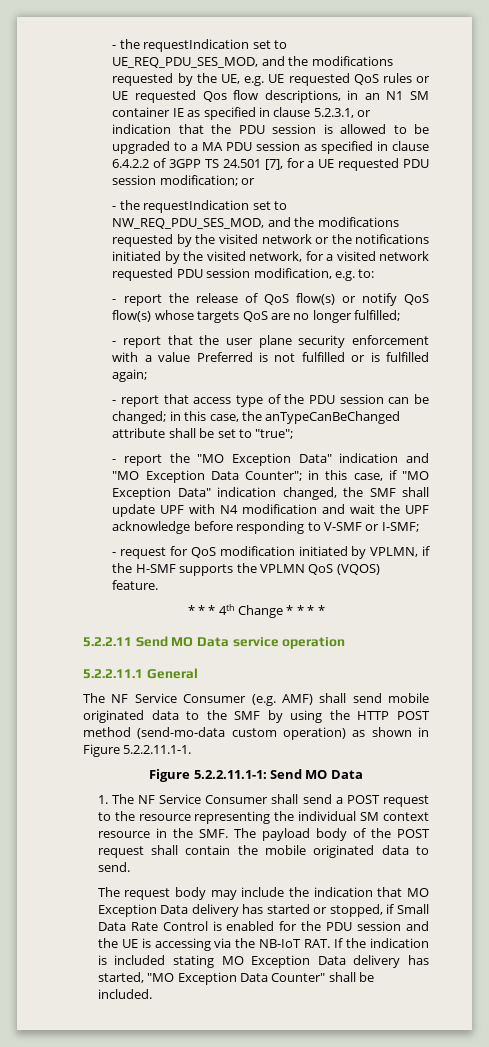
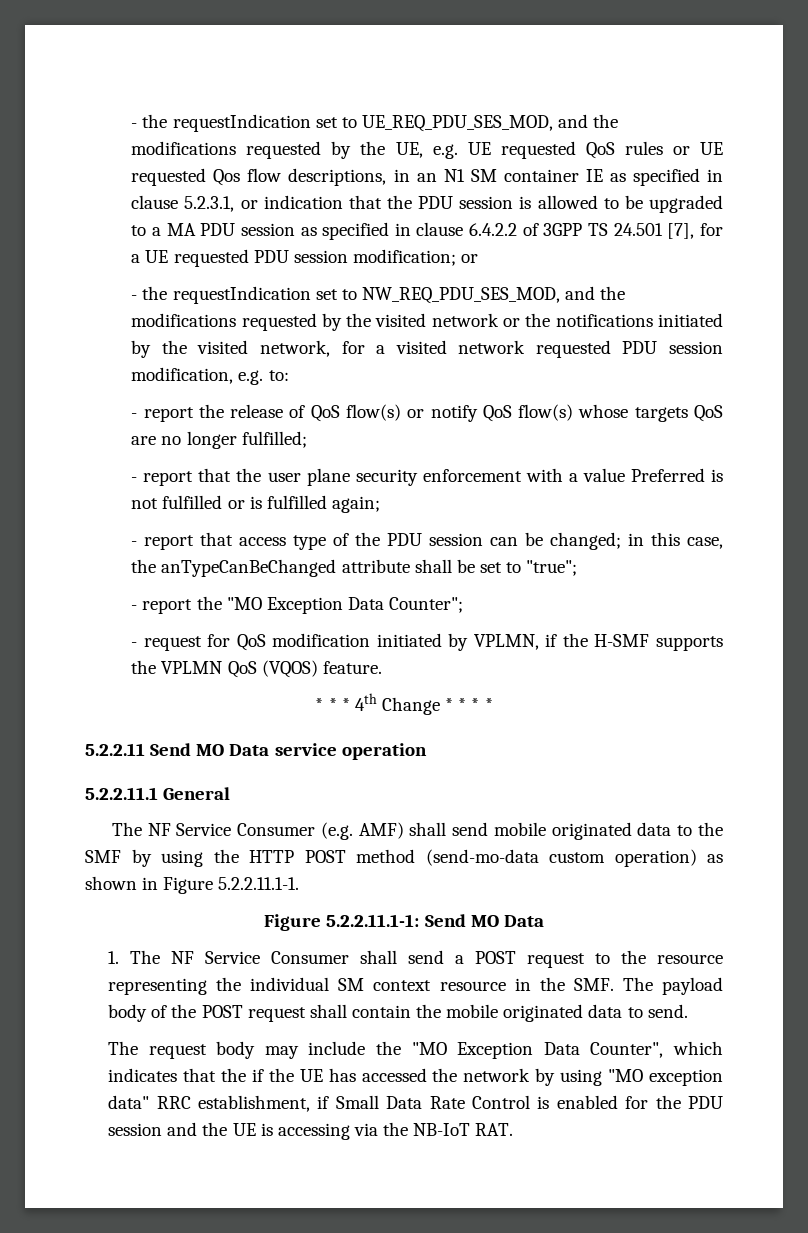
- - report the "MO Exception Data" indication and "MO Exception Data Counter"; in this case, if "MO Exception Data" indication changed, the SMF shall update UPF with N4 modification and wait the UPF acknowledge before responding to V-SMF or I-SMF;
+ - report the "MO Exception Data Counter";
- The request body may include the indication that MO Exception Data delivery has started or stopped, if Small Data Rate Control is enabled for the PDU session and the UE is accessing via the NB-IoT RAT. If the indication is included stating MO Exception Data delivery has started, "MO Exception Data Counter" shall be included.
+ The request body may include the "MO Exception Data Counter", which indicates that the if the UE has accessed the network by using "MO exception data" RRC establishment, if Small Data Rate Control is enabled for the PDU session and the UE is accessing via the NB-IoT RAT.

